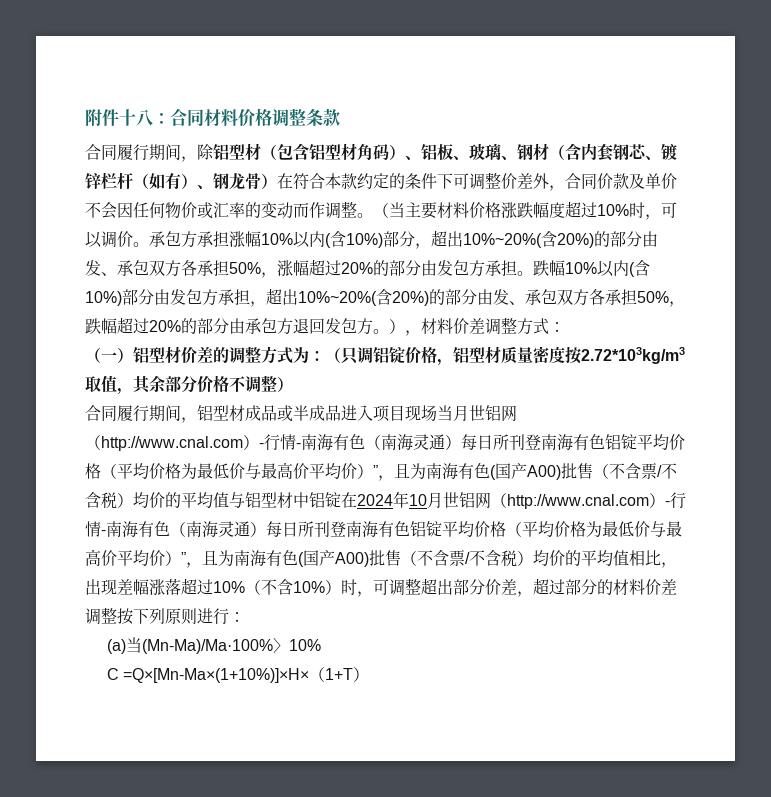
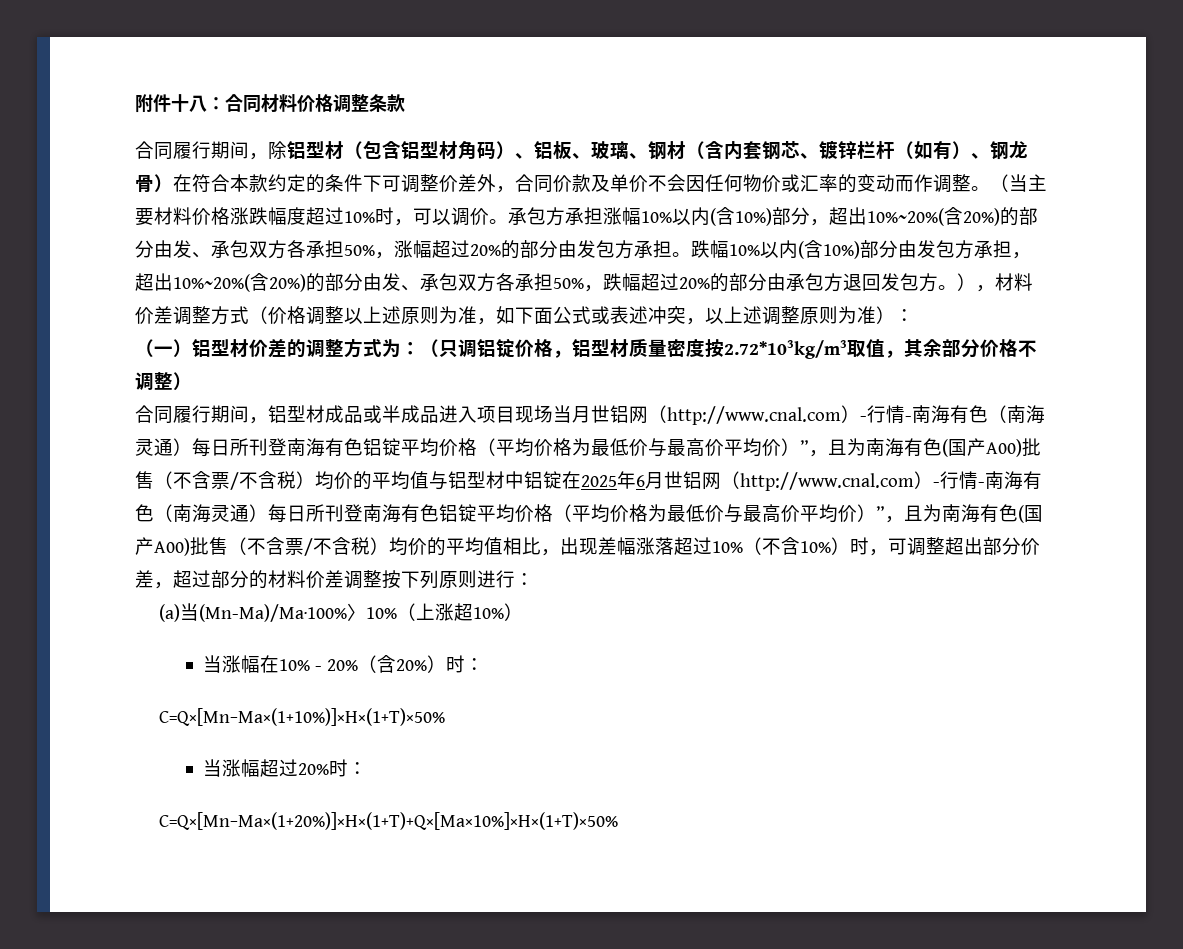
- 跌幅10%以内(含10%)部分由发包方承担，超出10%~20%(含20%)的部分由发、承包双方各承担50%，跌幅超过20%的部分由承包方退回发包方。），材料价差调整方式：
+ 跌幅10%以内(含10%)部分由发包方承担，超出10%~20%(含20%)的部分由发、承包双方各承担50%，跌幅超过20%的部分由承包方退回发包方。），材料价差调整方式（价格调整以上述原则为准，如下面公式或表述冲突，以上述调整原则为准）：
- 合同履行期间，铝型材成品或半成品进入项目现场当月世铝网（http://www.cnal.com）-行情-南海有色（南海灵通）每日所刊登南海有色铝锭平均价格（平均价格为最低价与最高价平均价）”，且为南海有色(国产A00)批售（不含票/不含税）均价的平均值与铝型材中铝锭在2024年10月世铝网（http://www.cnal.com）-行情-南海有色（南海灵通）每日所刊登南海有色铝锭平均价格（平均价格为最低价与最高价平均价）”，且为南海有色(国产A00)批售（不含票/不含税）均价的平均值相比，出现差幅涨落超过10%（不含10%）时，可调整超出部分价差，超过部分的材料价差调整按下列原则进行：
+ 合同履行期间，铝型材成品或半成品进入项目现场当月世铝网（http://www.cnal.com）-行情-南海有色（南海灵通）每日所刊登南海有色铝锭平均价格（平均价格为最低价与最高价平均价）”，且为南海有色(国产A00)批售（不含票/不含税）均价的平均值与铝型材中铝锭在2025年6月世铝网（http://www.cnal.com）-行情-南海有色（南海灵通）每日所刊登南海有色铝锭平均价格（平均价格为最低价与最高价平均价）”，且为南海有色(国产A00)批售（不含票/不含税）均价的平均值相比，出现差幅涨落超过10%（不含10%）时，可调整超出部分价差，超过部分的材料价差调整按下列原则进行：
- (a)当(Mn-Ma)/Ma·100%〉10%
- C =Q×[Mn-Ma×(1+10%)]×H×（1+T）
+ (a)当(Mn-Ma)/Ma·100%〉10%（上涨超10%）
+ 当涨幅在10% - 20%（含20%）时：
+ C=Q×[Mn−Ma×(1+10%)]×H×(1+T)×50%
+ 当涨幅超过20%时：
+ C=Q×[Mn−Ma×(1+20%)]×H×(1+T)+Q×[Ma×10%]×H×(1+T)×50%

